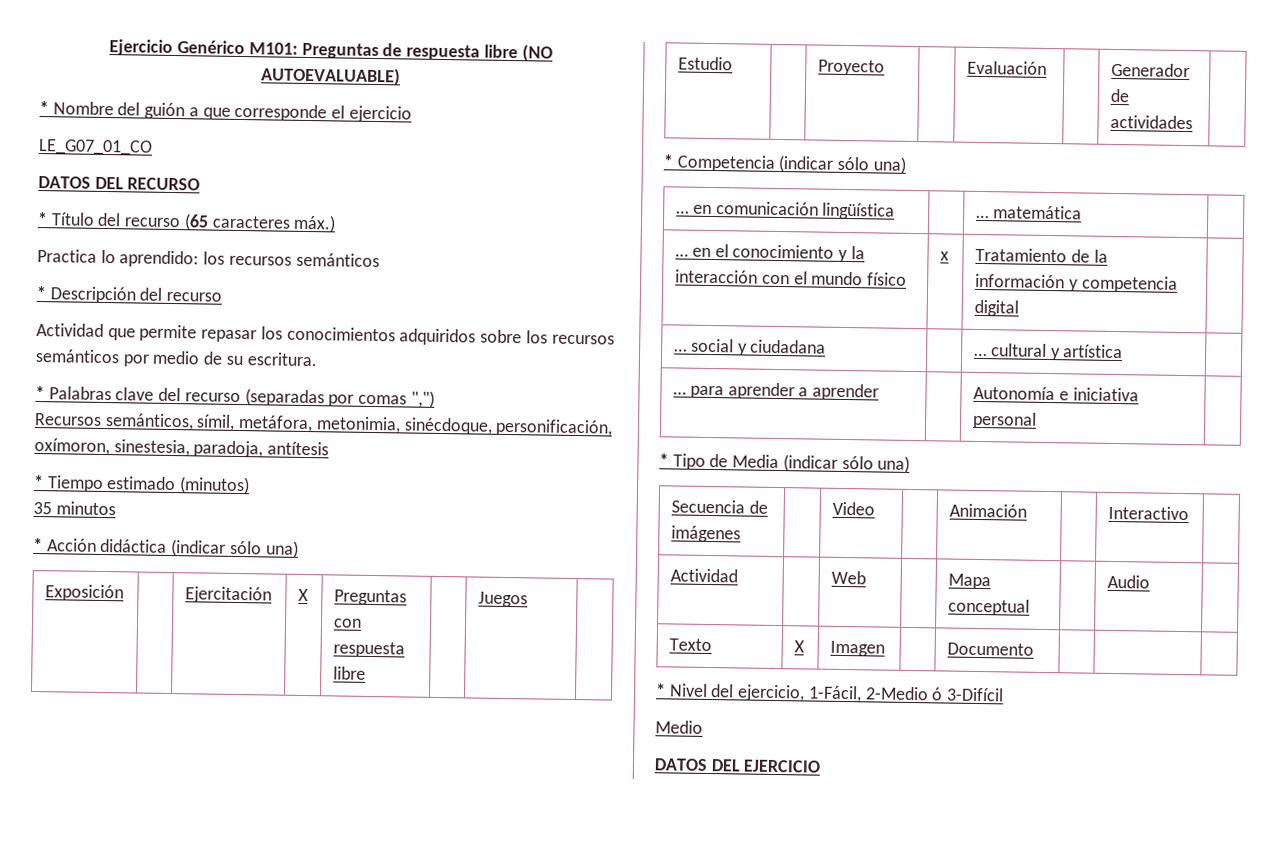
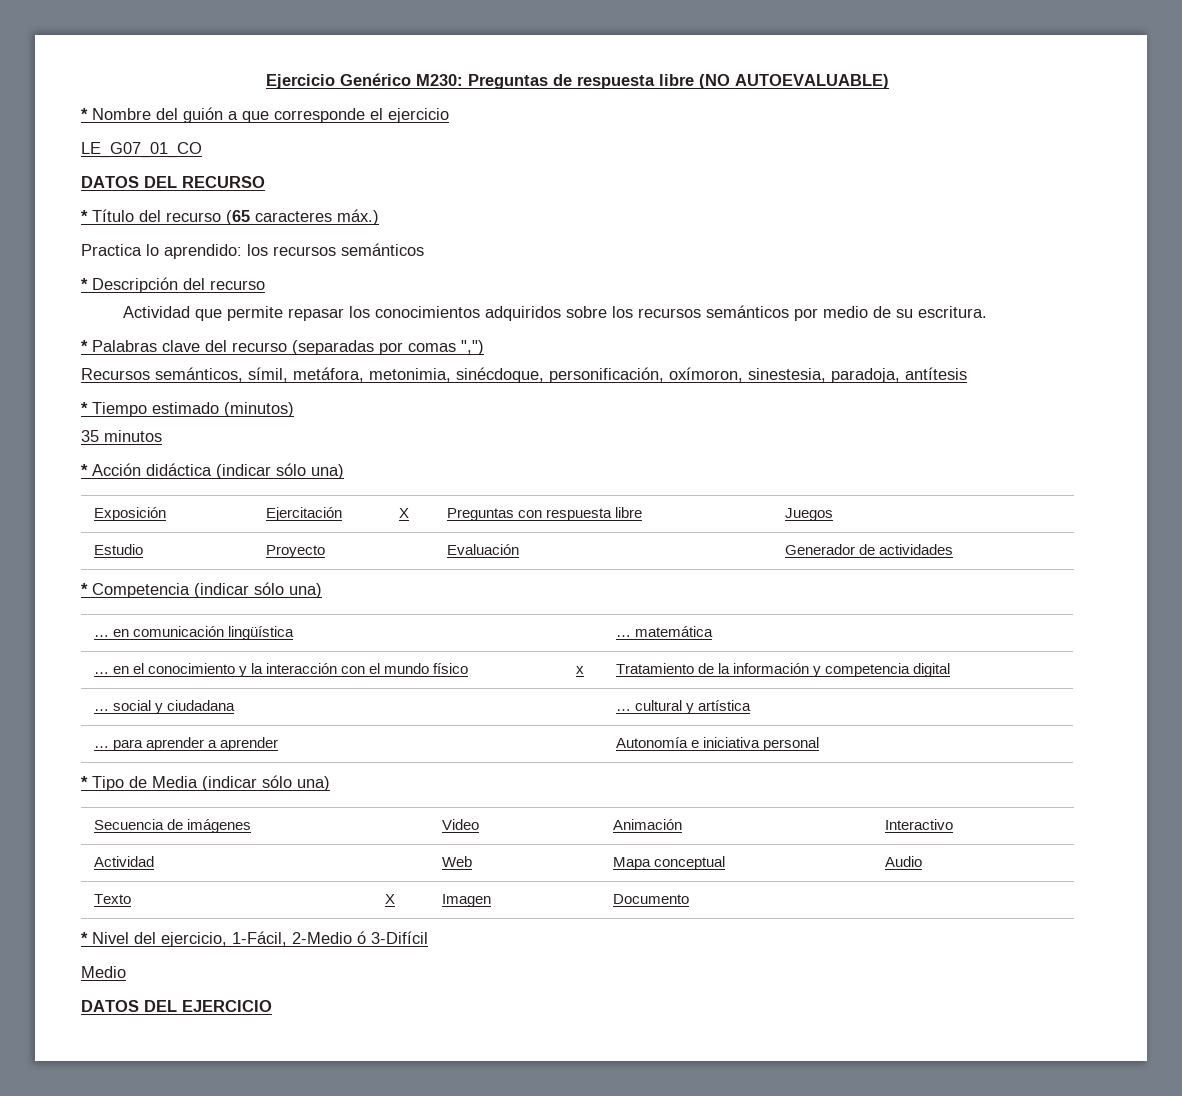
- Ejercicio Genérico M101: Preguntas de respuesta libre (NO AUTOEVALUABLE)
+ Ejercicio Genérico M230: Preguntas de respuesta libre (NO AUTOEVALUABLE)

